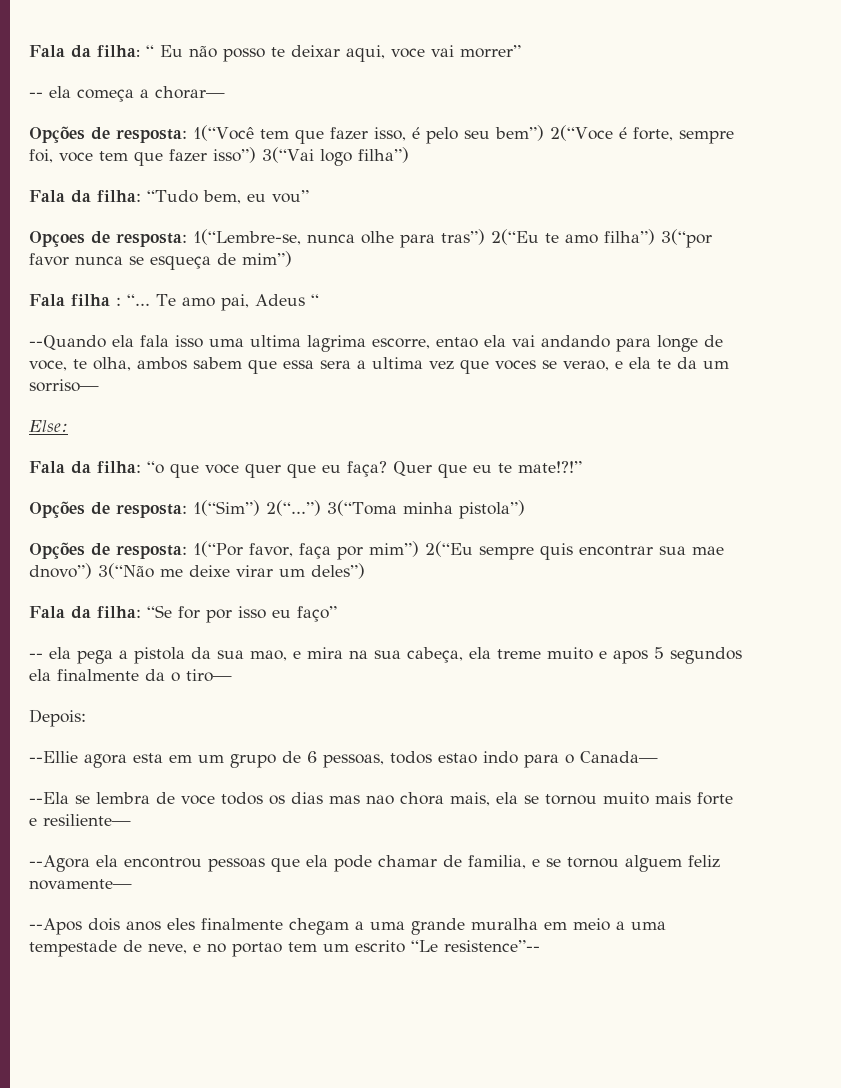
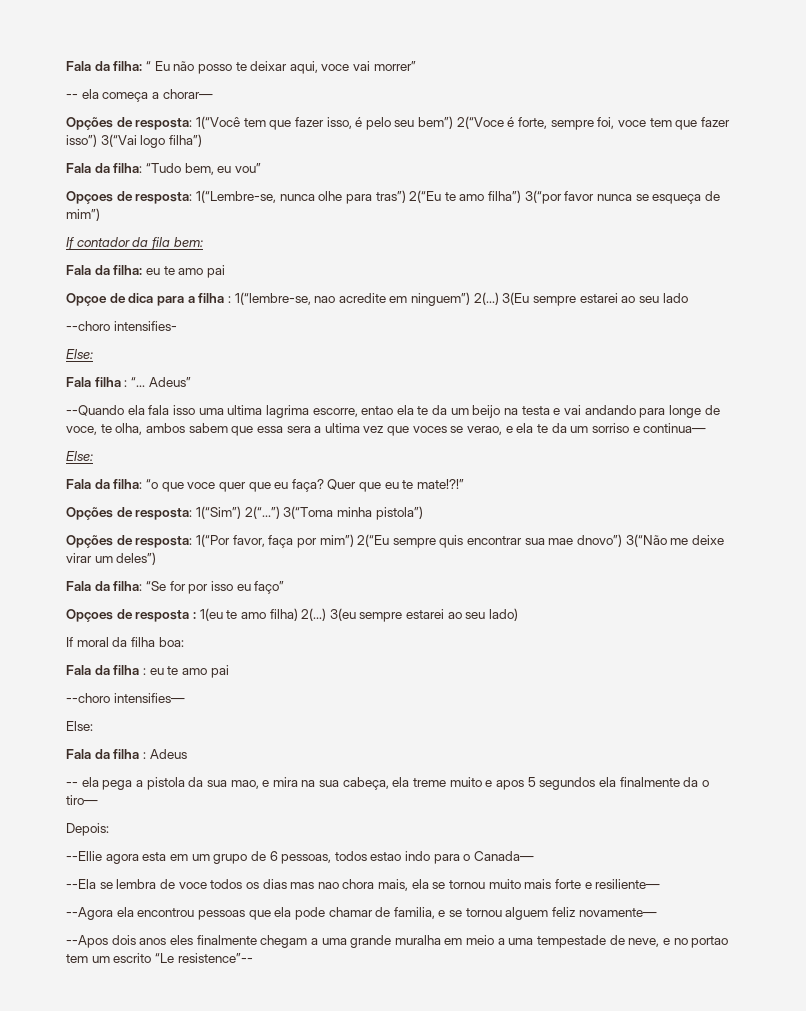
+ If contador da fila bem:
+ Fala da filha: eu te amo pai
+ Opçoe de dica para a filha : 1(“lembre-se, nao acredite em ninguem”) 2(...) 3(Eu sempre estarei ao seu lado
+ --choro intensifies-
+ Else:
- Te amo pai, Adeus “
+ Adeus”
- --Quando ela fala isso uma ultima lagrima escorre, entao ela vai andando para longe de voce, te olha, ambos sabem que essa sera a ultima vez que voces se verao, e ela te da um sorriso—
+ --Quando ela fala isso uma ultima lagrima escorre, entao ela te da um beijo na testa e vai andando para longe de voce, te olha, ambos sabem que essa sera a ultima vez que voces se verao, e ela te da um sorriso e continua—
+ Opçoes de resposta : 1(eu te amo filha) 2(...) 3(eu sempre estarei ao seu lado)
+ If moral da filha boa:
+ Fala da filha : eu te amo pai
+ --choro intensifies—
+ Else:
+ Fala da filha : Adeus

